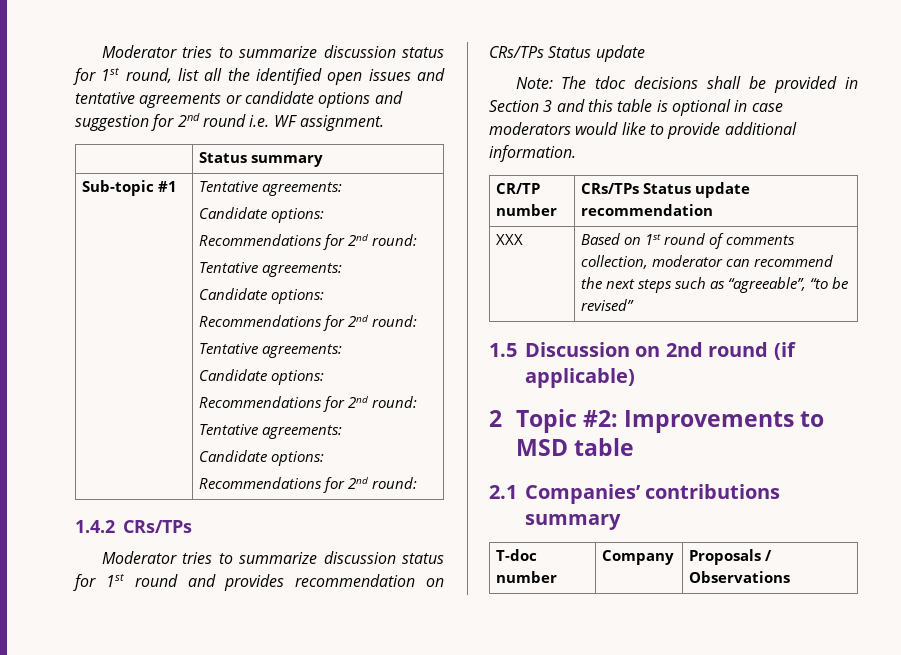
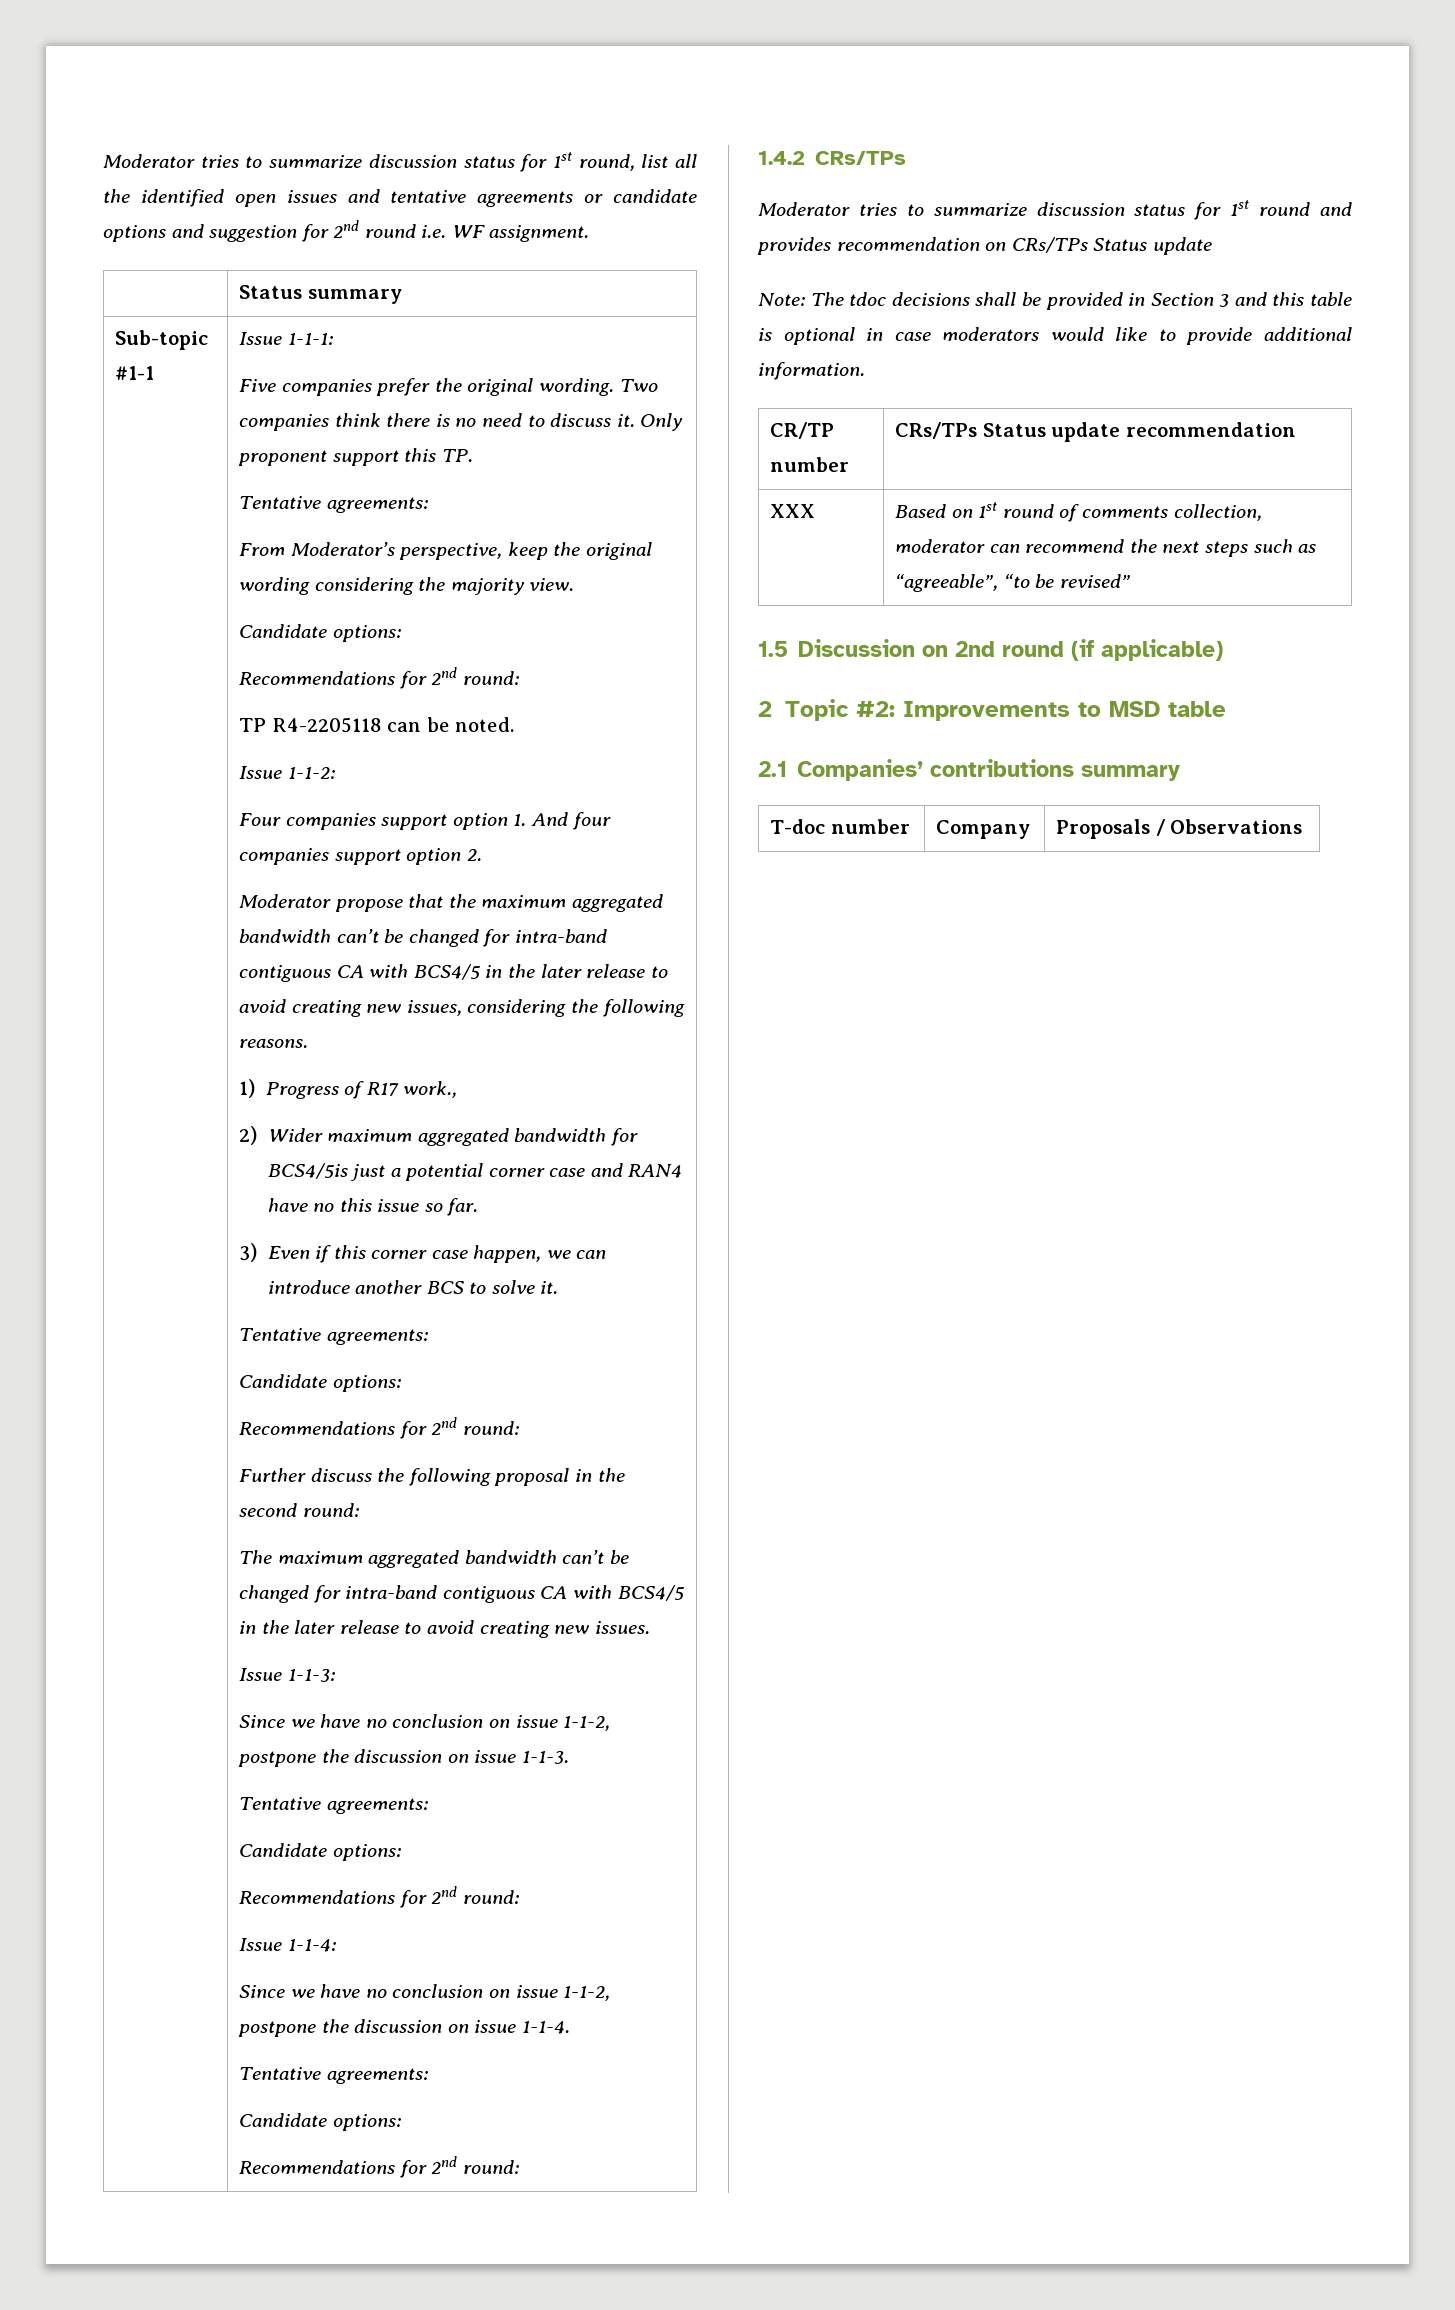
- Sub-topic #1 | Tentative agreements:
+ Sub-topic #1-1 | Issue 1-1-1:
+ Five companies prefer the original wording. Two companies think there is no need to discuss it. Only proponent support this TP.
+ Tentative agreements:
+ From Moderator’s perspective, keep the original wording considering the majority view.
  Candidate options:
  Recommendations for 2nd round:
+ TP R4-2205118 can be noted.
+ Issue 1-1-2:
+ Four companies support option 1. And four companies support option 2.
+ Moderator propose that the maximum aggregated bandwidth can’t be changed for intra-band contiguous CA with BCS4/5 in the later release to avoid creating new issues, considering the following reasons.
+ 1) Progress of R17 work.,
+ 2) Wider maximum aggregated bandwidth for BCS4/5is just a potential corner case and RAN4 have no this issue so far.
+ 3) Even if this corner case happen, we can introduce another BCS to solve it.
  Tentative agreements:
  Candidate options:
  Recommendations for 2nd round:
+ Further discuss the following proposal in the second round:
+ The maximum aggregated bandwidth can’t be changed for intra-band contiguous CA with BCS4/5 in the later release to avoid creating new issues.
+ Issue 1-1-3:
+ Since we have no conclusion on issue 1-1-2, postpone the discussion on issue 1-1-3.
  Tentative agreements:
  Candidate options:
  Recommendations for 2nd round:
+ Issue 1-1-4:
+ Since we have no conclusion on issue 1-1-2, postpone the discussion on issue 1-1-4.

